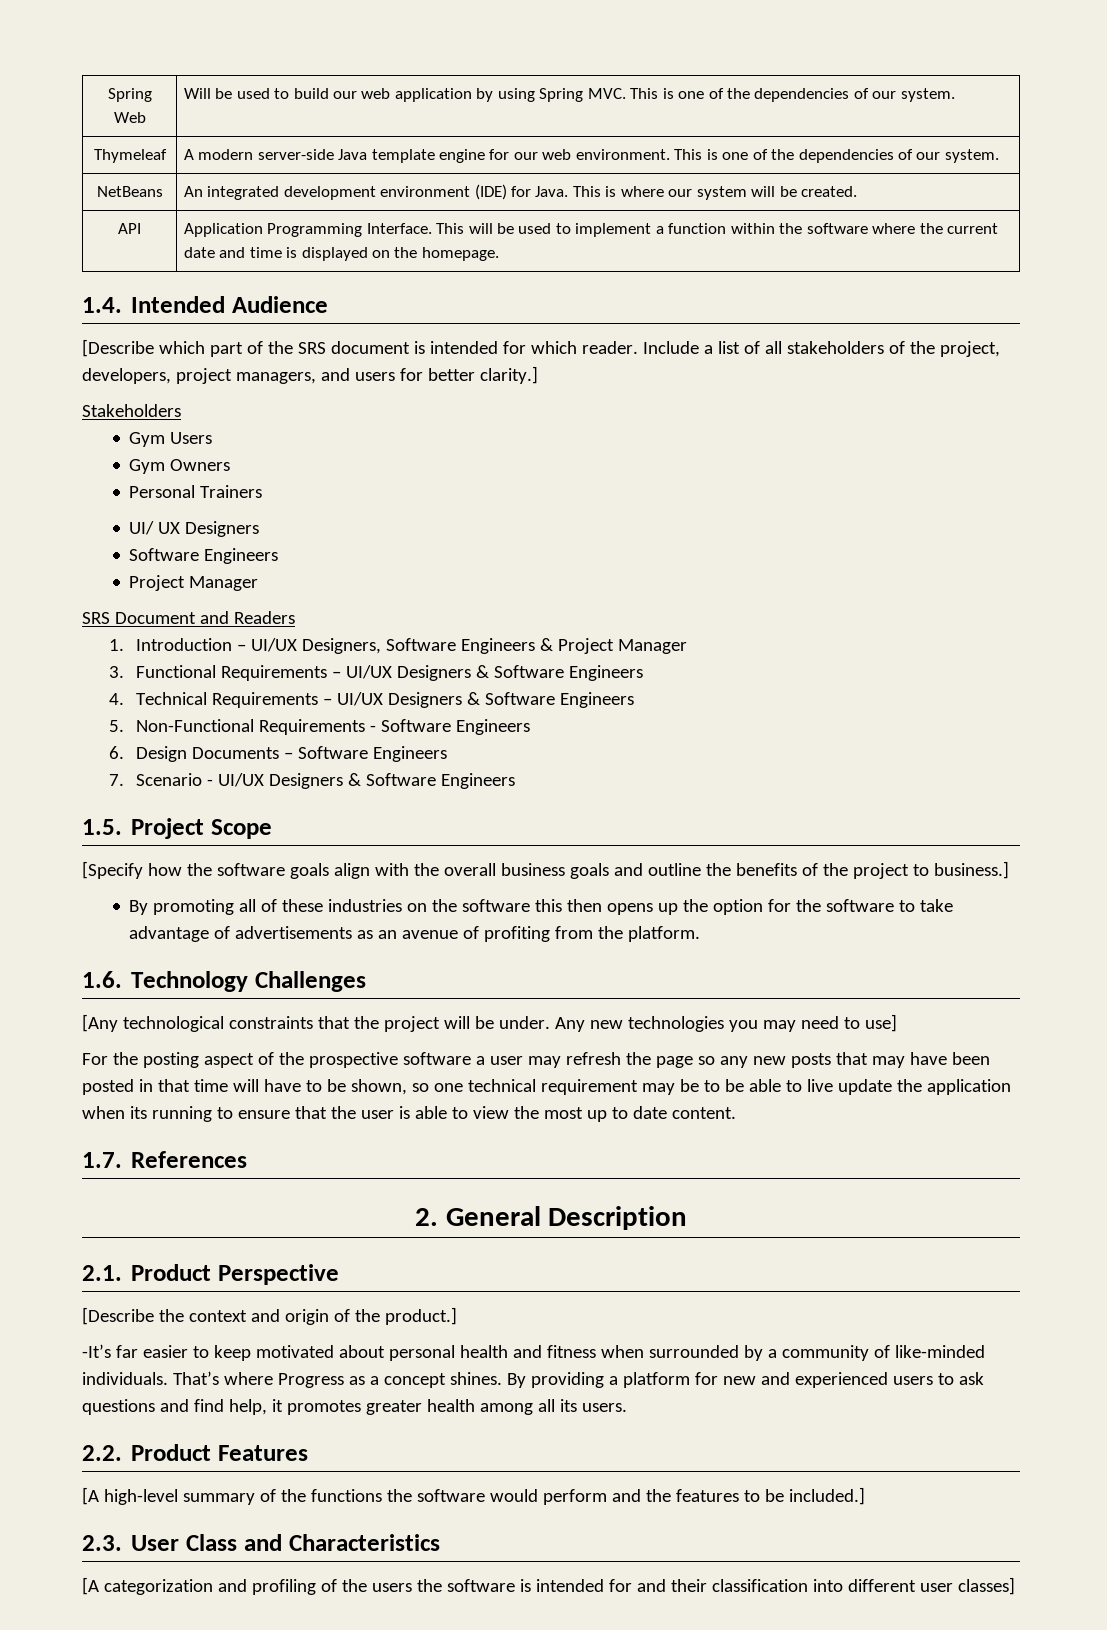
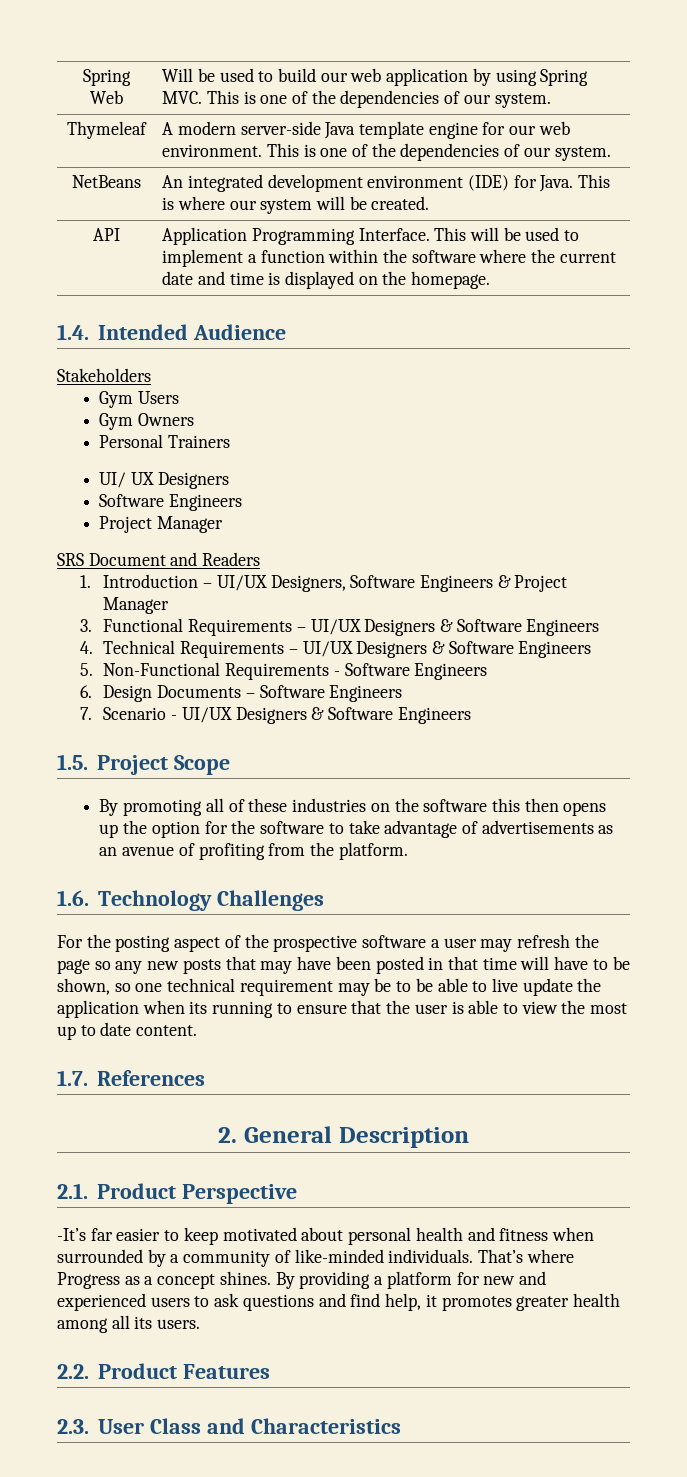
- [Describe which part of the SRS document is intended for which reader. Include a list of all stakeholders of the project, developers, project managers, and users for better clarity.]
- [Specify how the software goals align with the overall business goals and outline the benefits of the project to business.]
- [Any technological constraints that the project will be under. Any new technologies you may need to use]
- [Describe the context and origin of the product.]
- [A high-level summary of the functions the software would perform and the features to be included.]
- [A categorization and profiling of the users the software is intended for and their classification into different user classes]

